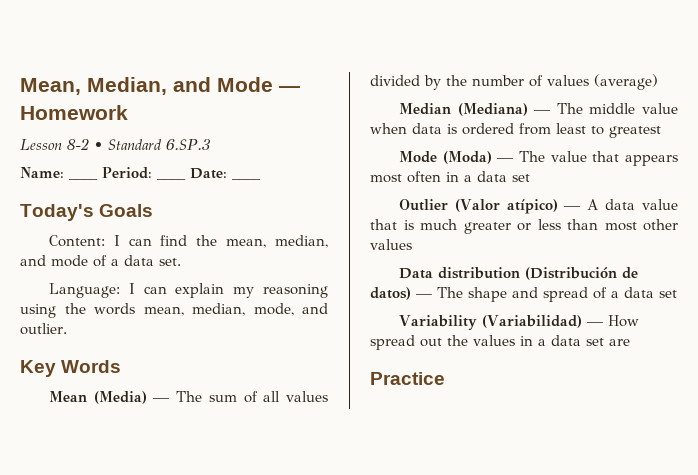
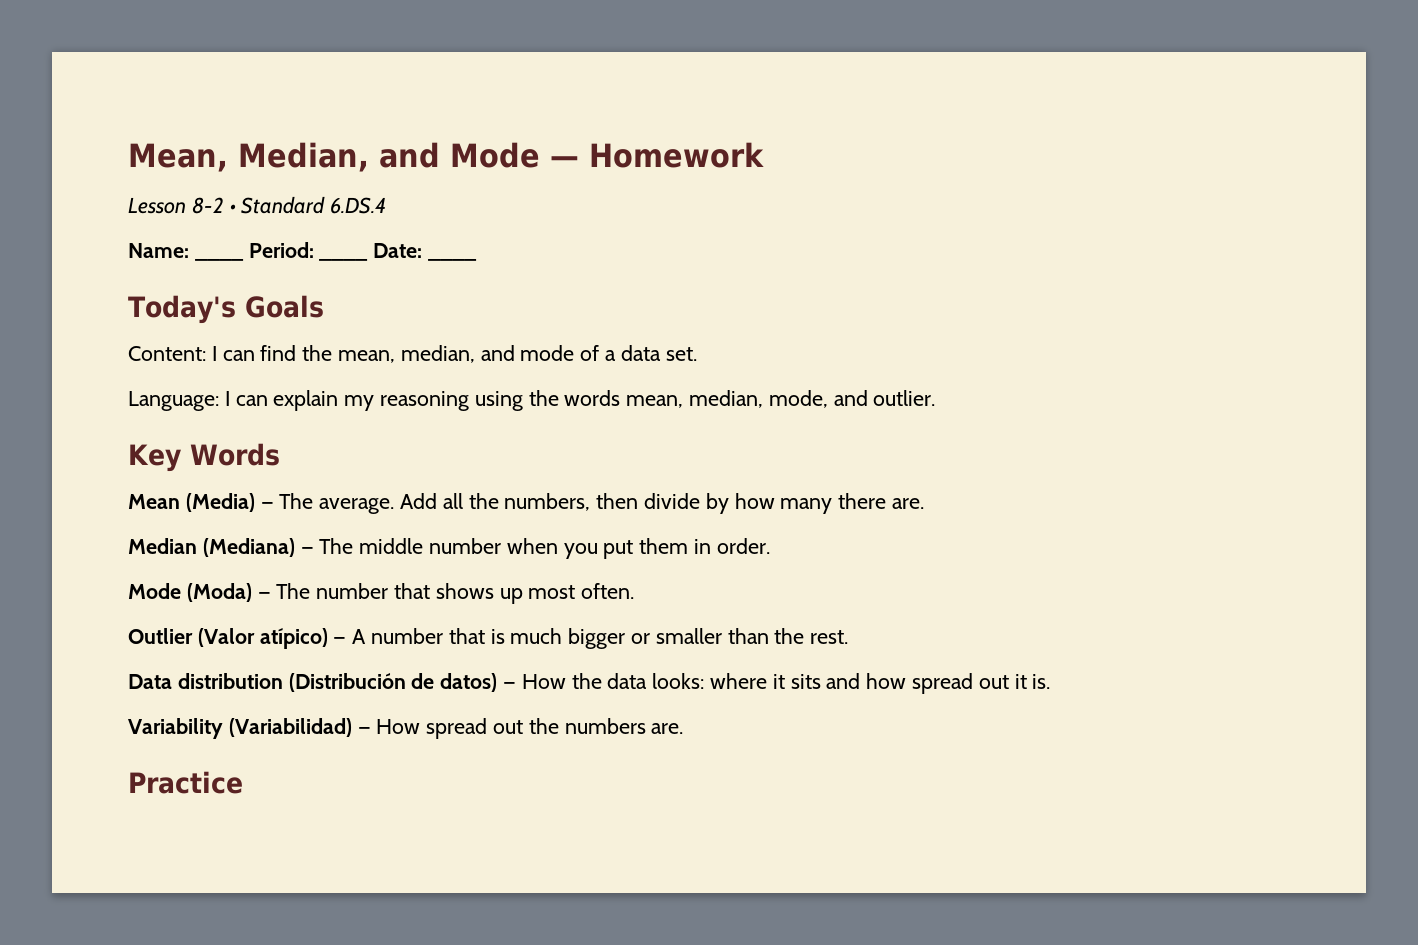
- Lesson 8-2 • Standard 6.SP.3
+ Lesson 8-2 • Standard 6.DS.4
- Mean (Media) — The sum of all values divided by the number of values (average)
+ Mean (Media) — The average. Add all the numbers, then divide by how many there are.
- Median (Mediana) — The middle value when data is ordered from least to greatest
- Mode (Moda) — The value that appears most often in a data set
+ Median (Mediana) — The middle number when you put them in order.
+ Mode (Moda) — The number that shows up most often.
- Outlier (Valor atípico) — A data value that is much greater or less than most other values
+ Outlier (Valor atípico) — A number that is much bigger or smaller than the rest.
- Data distribution (Distribución de datos) — The shape and spread of a data set
+ Data distribution (Distribución de datos) — How the data looks: where it sits and how spread out it is.
- Variability (Variabilidad) — How spread out the values in a data set are
+ Variability (Variabilidad) — How spread out the numbers are.

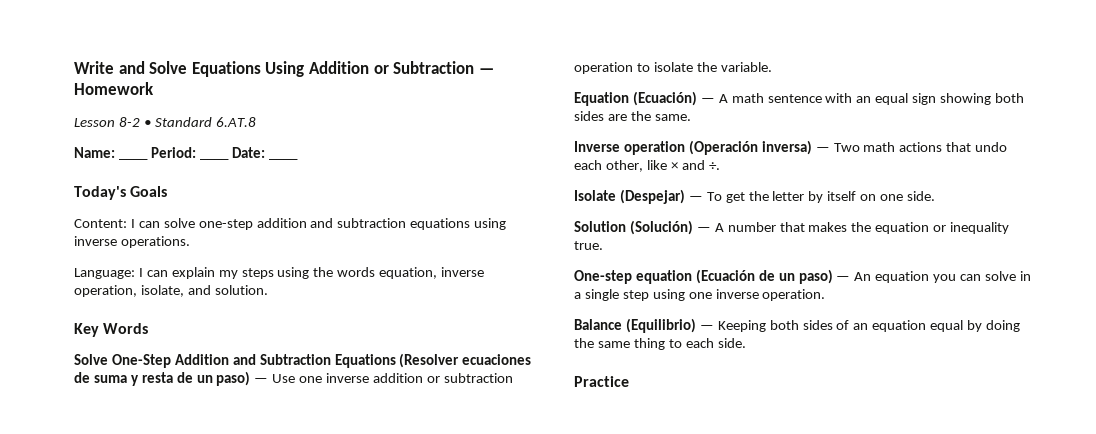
- Mean, Median, and Mode — Homework
+ Write and Solve Equations Using Addition or Subtraction — Homework
- Lesson 8-2 • Standard 6.DS.4
+ Lesson 8-2 • Standard 6.AT.8
- Content: I can find the mean, median, and mode of a data set.
+ Content: I can solve one-step addition and subtraction equations using inverse operations.
- Language: I can explain my reasoning using the words mean, median, mode, and outlier.
+ Language: I can explain my steps using the words equation, inverse operation, isolate, and solution.
  Key Words
- Mean (Media) — The average. Add all the numbers, then divide by how many there are.
- Median (Mediana) — The middle number when you put them in order.
- Mode (Moda) — The number that shows up most often.
- Outlier (Valor atípico) — A number that is much bigger or smaller than the rest.
- Data distribution (Distribución de datos) — How the data looks: where it sits and how spread out it is.
- Variability (Variabilidad) — How spread out the numbers are.
+ Solve One-Step Addition and Subtraction Equations (Resolver ecuaciones de suma y resta de un paso) — Use one inverse addition or subtraction operation to isolate the variable.
+ Equation (Ecuación) — A math sentence with an equal sign showing both sides are the same.
+ Inverse operation (Operación inversa) — Two math actions that undo each other, like × and ÷.
+ Isolate (Despejar) — To get the letter by itself on one side.
+ Solution (Solución) — A number that makes the equation or inequality true.
+ One-step equation (Ecuación de un paso) — An equation you can solve in a single step using one inverse operation.
+ Balance (Equilibrio) — Keeping both sides of an equation equal by doing the same thing to each side.

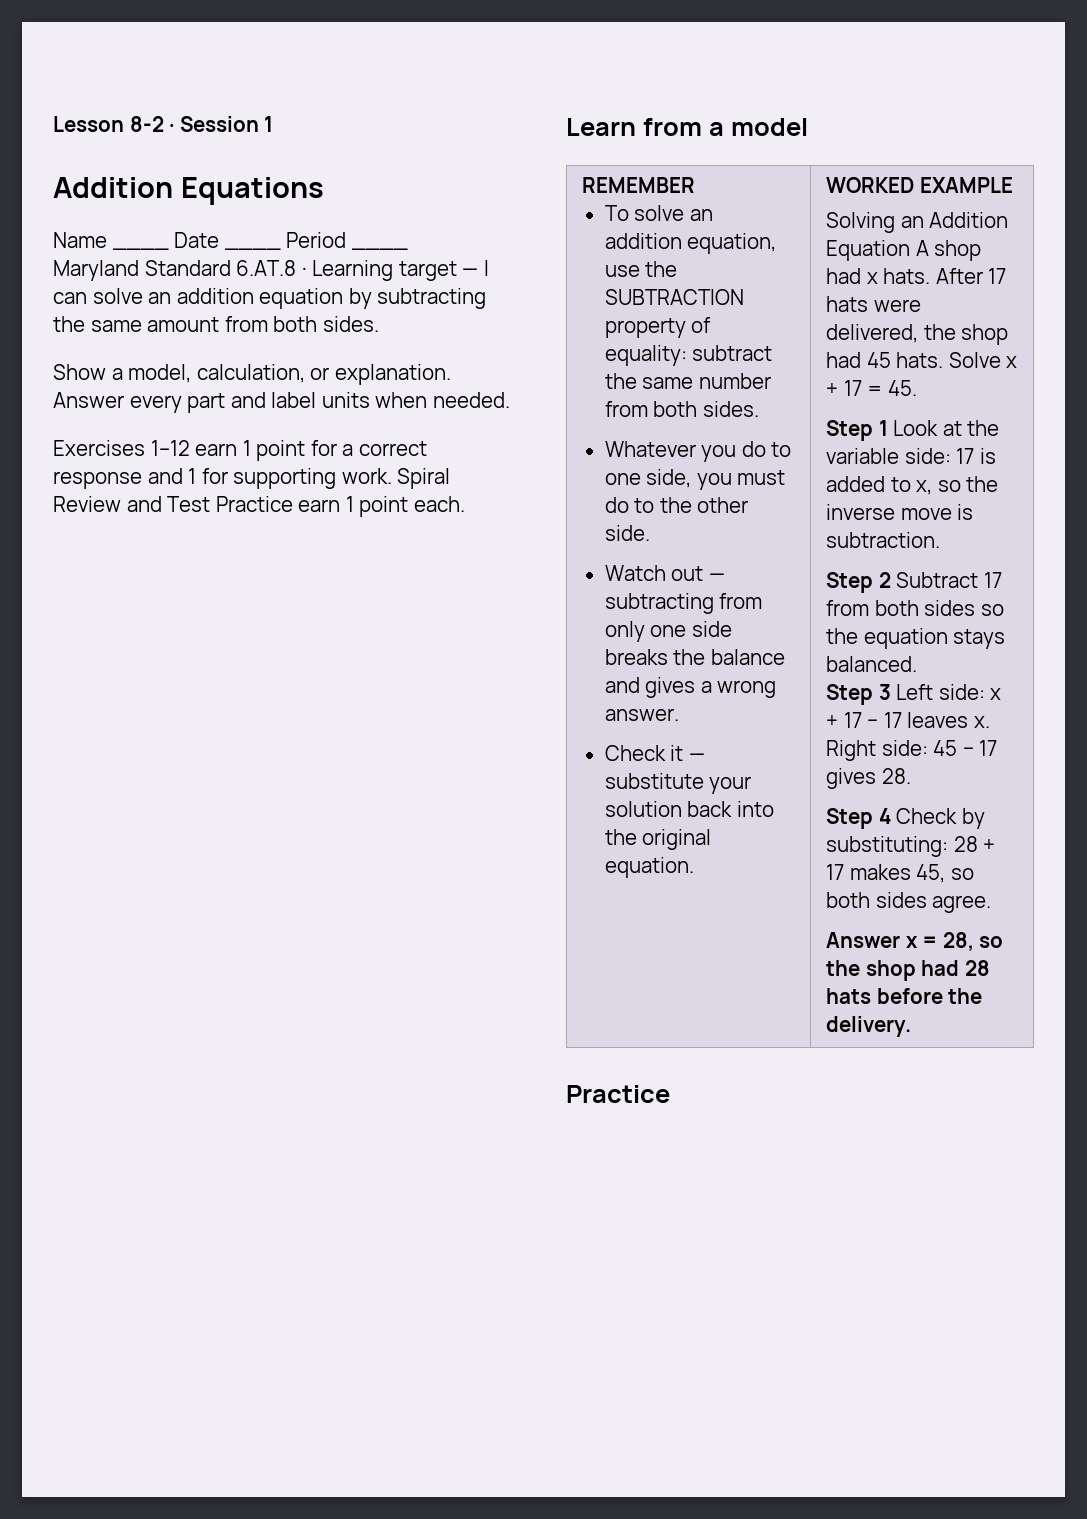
- Write and Solve Equations Using Addition or Subtraction — Homework
- Lesson 8-2 • Standard 6.AT.8
- Name: ____ Period: ____ Date: ____
- Today's Goals
- Content: I can solve one-step addition and subtraction equations using inverse operations.
- Language: I can explain my steps using the words equation, inverse operation, isolate, and solution.
- Key Words
- Solve One-Step Addition and Subtraction Equations (Resolver ecuaciones de suma y resta de un paso) — Use one inverse addition or subtraction operation to isolate the variable.
- Equation (Ecuación) — A math sentence with an equal sign showing both sides are the same.
- Inverse operation (Operación inversa) — Two math actions that undo each other, like × and ÷.
- Isolate (Despejar) — To get the letter by itself on one side.
- Solution (Solución) — A number that makes the equation or inequality true.
- One-step equation (Ecuación de un paso) — An equation you can solve in a single step using one inverse operation.
- Balance (Equilibrio) — Keeping both sides of an equation equal by doing the same thing to each side.
+ Lesson 8-2 · Session 1
+ Addition Equations
+ Name ____ Date ____ Period ____
+ Maryland Standard 6.AT.8 · Learning target — I can solve an addition equation by subtracting the same amount from both sides.
+ Show a model, calculation, or explanation. Answer every part and label units when needed.
+ Exercises 1–12 earn 1 point for a correct response and 1 for supporting work. Spiral Review and Test Practice earn 1 point each.
+ Learn from a model
+ REMEMBER
+ To solve an addition equation, use the SUBTRACTION property of equality: subtract the same number from both sides.
+ Whatever you do to one side, you must do to the other side.
+ Watch out — subtracting from only one side breaks the balance and gives a wrong answer.
+ Check it — substitute your solution back into the original equation. | WORKED EXAMPLE
+ Solving an Addition Equation A shop had x hats. After 17 hats were delivered, the shop had 45 hats. Solve x + 17 = 45.
+ Step 1 Look at the variable side: 17 is added to x, so the inverse move is subtraction.
+ Step 2 Subtract 17 from both sides so the equation stays balanced.
+ Step 3 Left side: x + 17 − 17 leaves x. Right side: 45 − 17 gives 28.
+ Step 4 Check by substituting: 28 + 17 makes 45, so both sides agree.
+ Answer x = 28, so the shop had 28 hats before the delivery.

